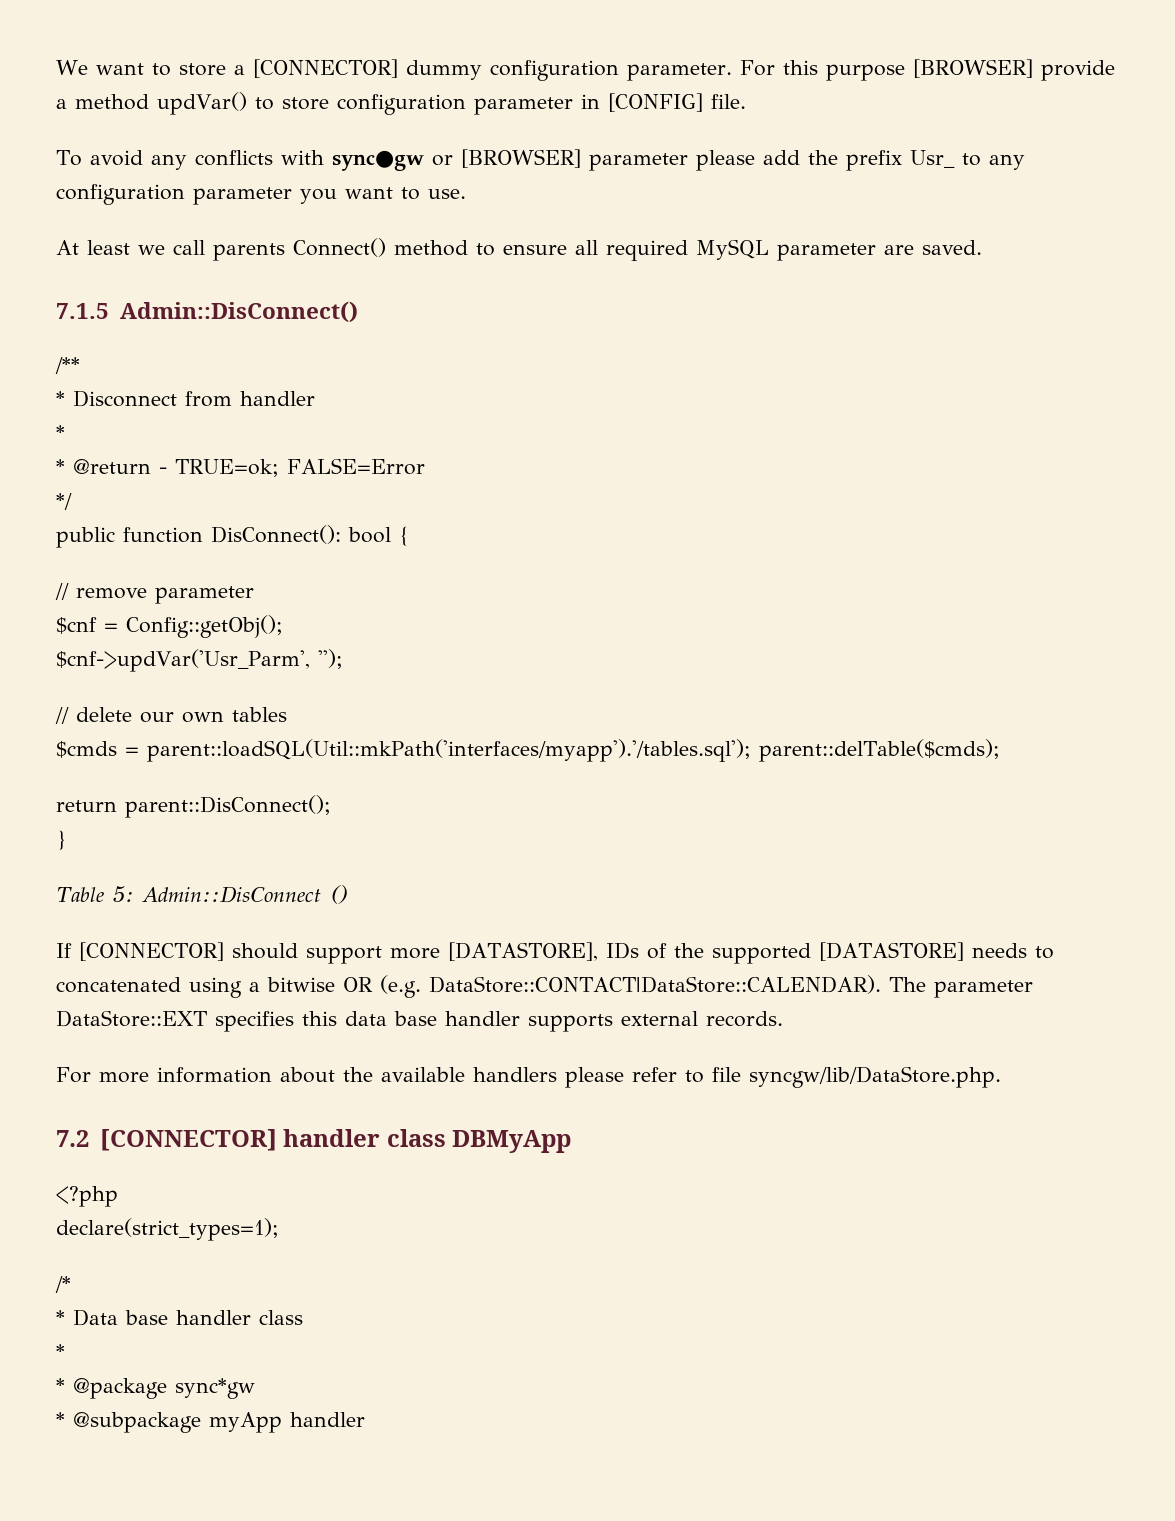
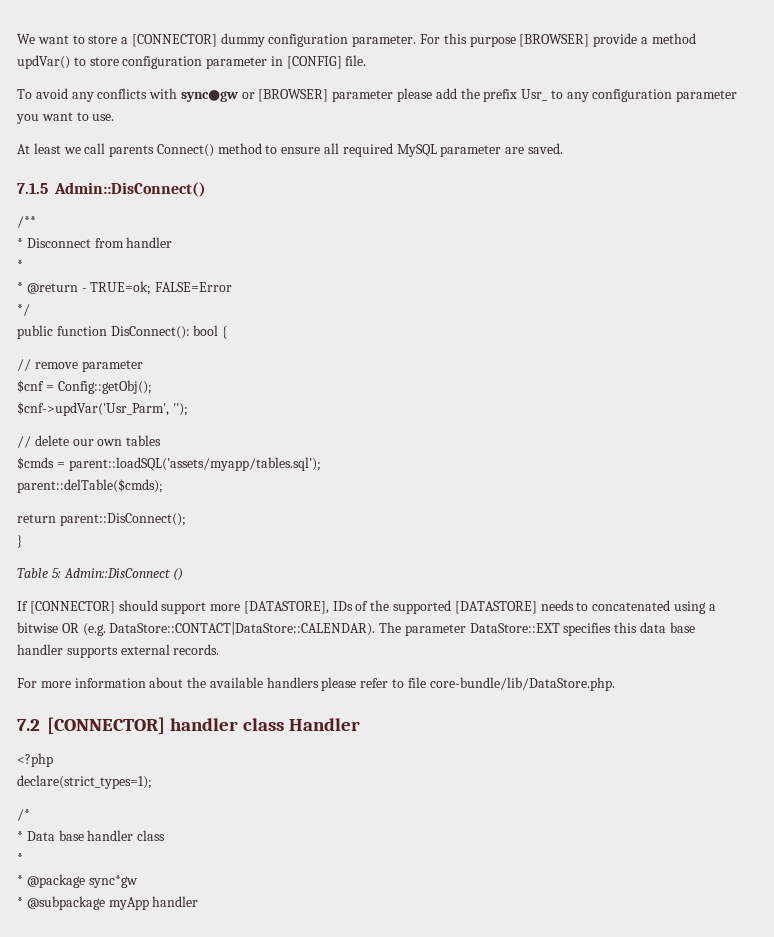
- $cmds = parent::loadSQL(Util::mkPath('interfaces/myapp').'/tables.sql'); parent::delTable($cmds);
+ $cmds = parent::loadSQL('assets/myapp/tables.sql');
+ parent::delTable($cmds);
- For more information about the available handlers please refer to file syncgw/lib/DataStore.php.
+ For more information about the available handlers please refer to file core-bundle/lib/DataStore.php.
- 7.2 [CONNECTOR] handler class DBMyApp
+ 7.2 [CONNECTOR] handler class Handler

